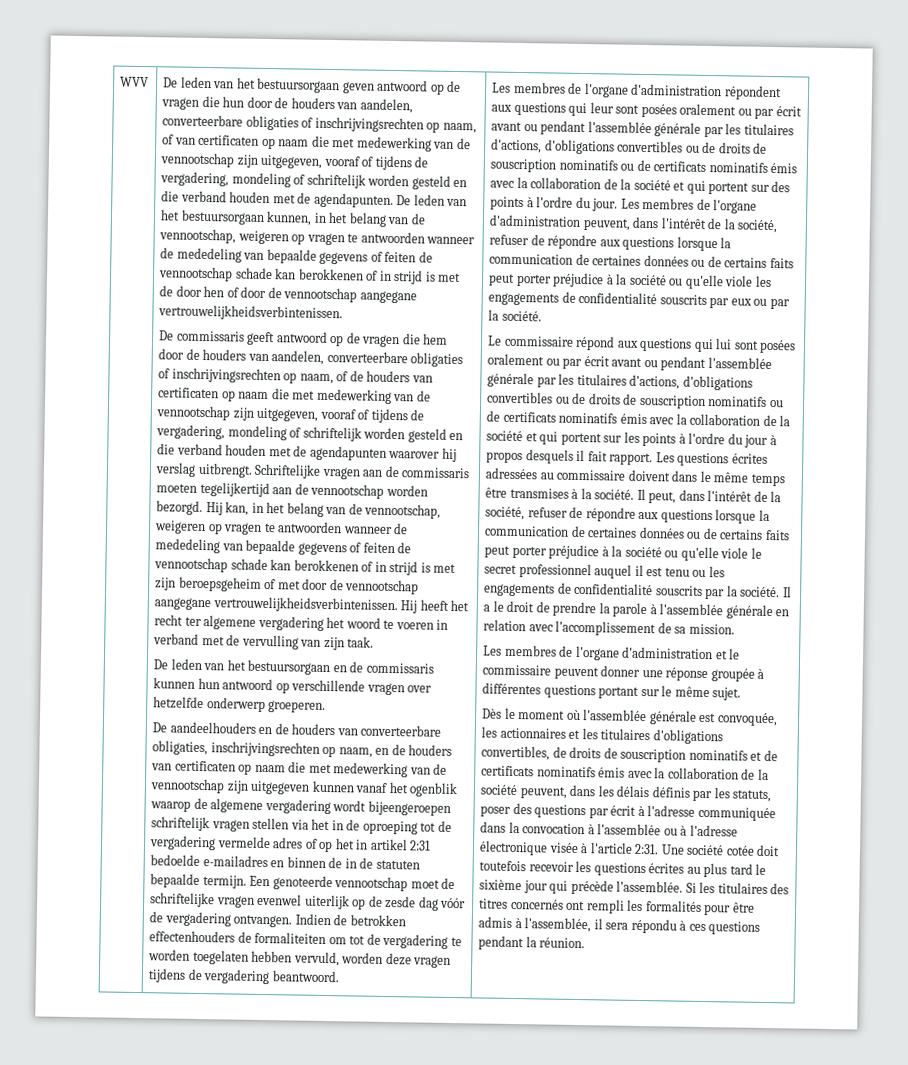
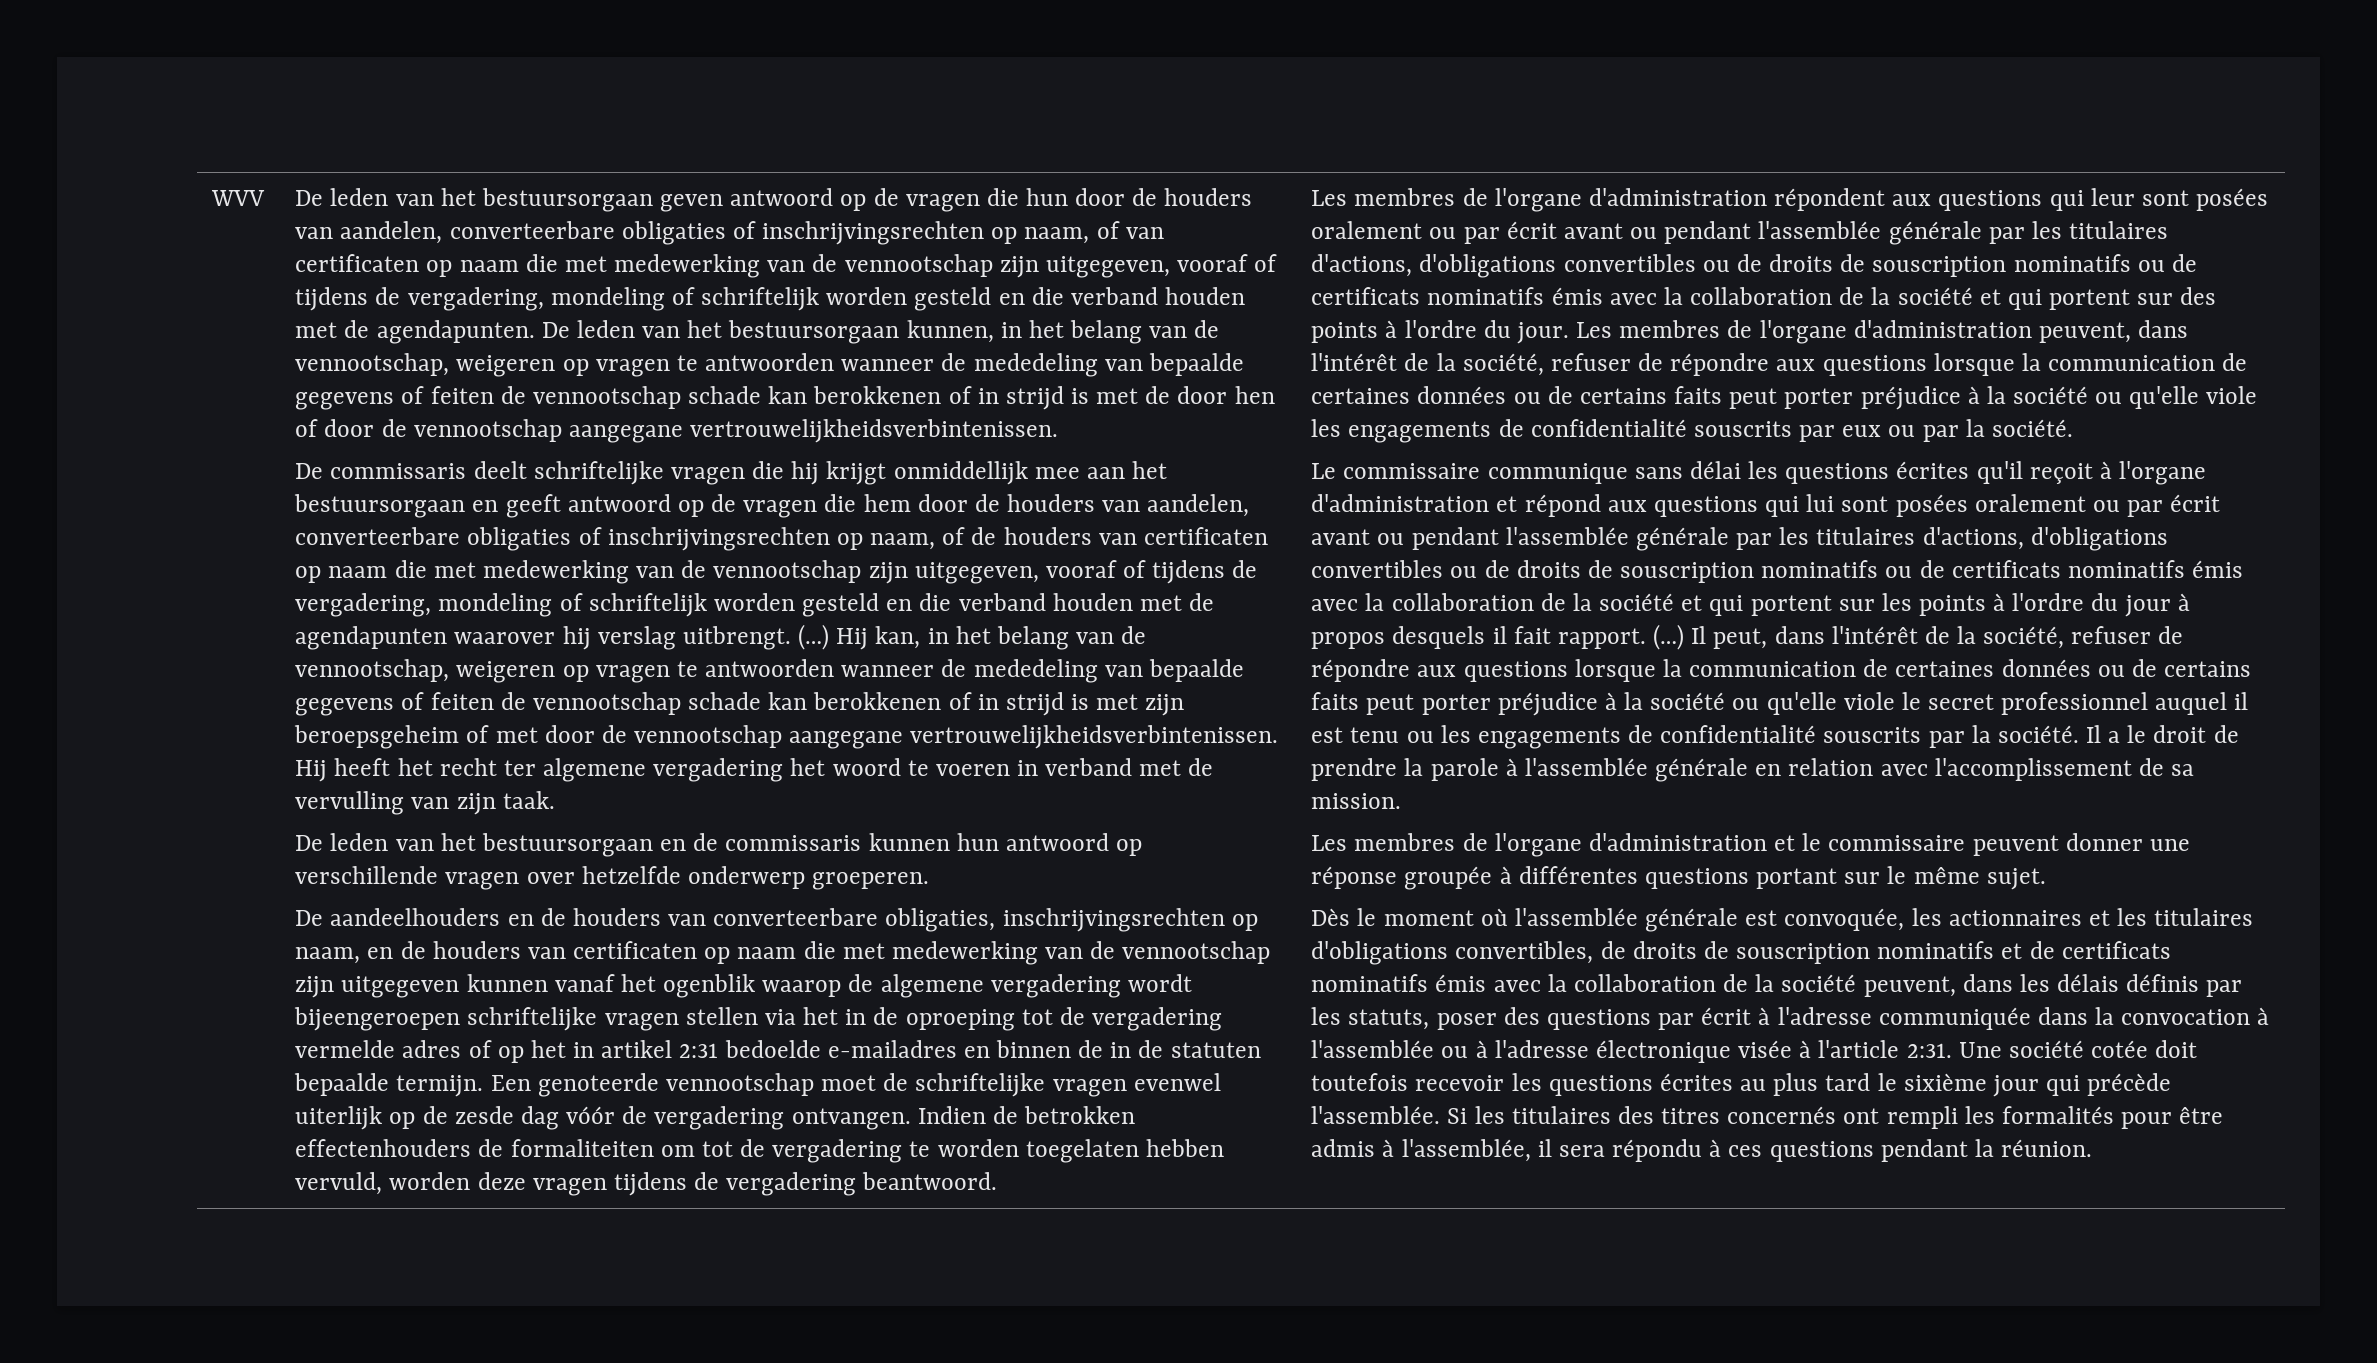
- De commissaris geeft antwoord op de vragen die hem door de houders van aandelen, converteerbare obligaties of inschrijvingsrechten op naam, of de houders van certificaten op naam die met medewerking van de vennootschap zijn uitgegeven, vooraf of tijdens de vergadering, mondeling of schriftelijk worden gesteld en die verband houden met de agendapunten waarover hij verslag uitbrengt. Schriftelijke vragen aan de commissaris moeten tegelijkertijd aan de vennootschap worden bezorgd.
+ De commissaris deelt schriftelijke vragen die hij krijgt onmiddellijk mee aan het bestuursorgaan en geeft antwoord op de vragen die hem door de houders van aandelen, converteerbare obligaties of inschrijvingsrechten op naam, of de houders van certificaten op naam die met medewerking van de vennootschap zijn uitgegeven, vooraf of tijdens de vergadering, mondeling of schriftelijk worden gesteld en die verband houden met de agendapunten waarover hij verslag uitbrengt. (…)
- De aandeelhouders en de houders van converteerbare obligaties, inschrijvingsrechten op naam, en de houders van certificaten op naam die met medewerking van de vennootschap zijn uitgegeven kunnen vanaf het ogenblik waarop de algemene vergadering wordt bijeengeroepen schriftelijk vragen stellen via het in de oproeping tot de vergadering vermelde adres of op het in artikel 2:31 bedoelde e-mailadres en binnen de in de statuten bepaalde termijn.
+ De aandeelhouders en de houders van converteerbare obligaties, inschrijvingsrechten op naam, en de houders van certificaten op naam die met medewerking van de vennootschap zijn uitgegeven kunnen vanaf het ogenblik waarop de algemene vergadering wordt bijeengeroepen schriftelijke vragen stellen via het in de oproeping tot de vergadering vermelde adres of op het in artikel 2:31 bedoelde e-mailadres en binnen de in de statuten bepaalde termijn.
- Le commissaire répond aux questions qui lui sont posées oralement ou par écrit avant ou pendant l'assemblée générale par les titulaires d'actions, d'obligations convertibles ou de droits de souscription nominatifs ou de certificats nominatifs émis avec la collaboration de la société et qui portent sur les points à l'ordre du jour à propos desquels il fait rapport. Les questions écrites adressées au commissaire doivent dans le même temps être transmises à la société.
+ Le commissaire communique sans délai les questions écrites qu'il reçoit à l'organe d'administration et répond aux questions qui lui sont posées oralement ou par écrit avant ou pendant l'assemblée générale par les titulaires d'actions, d'obligations convertibles ou de droits de souscription nominatifs ou de certificats nominatifs émis avec la collaboration de la société et qui portent sur les points à l'ordre du jour à propos desquels il fait rapport. (…)

